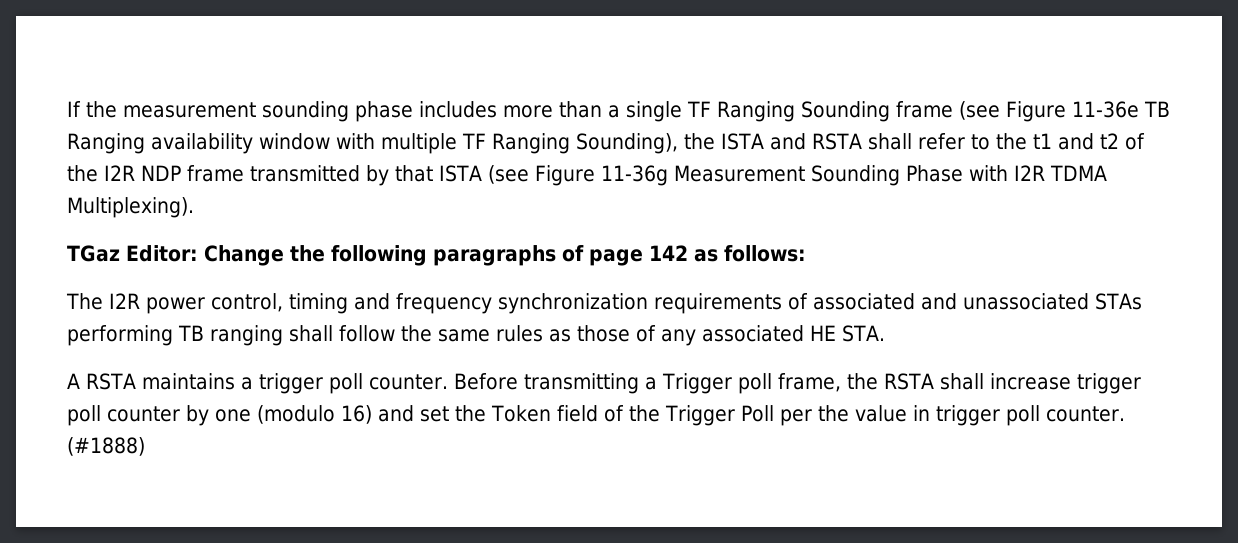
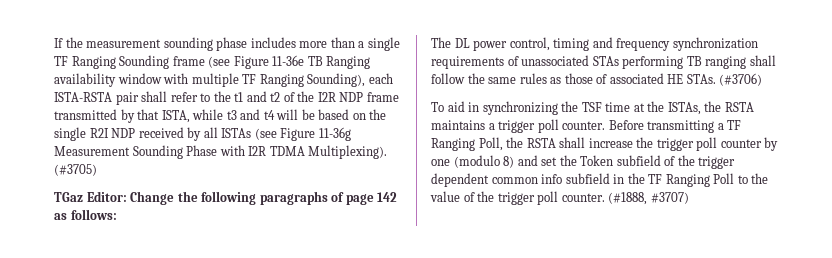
- If the measurement sounding phase includes more than a single TF Ranging Sounding frame (see Figure 11-36e TB Ranging availability window with multiple TF Ranging Sounding), the ISTA and RSTA shall refer to the t1 and t2 of the I2R NDP frame transmitted by that ISTA (see Figure 11-36g Measurement Sounding Phase with I2R TDMA Multiplexing).
+ If the measurement sounding phase includes more than a single TF Ranging Sounding frame (see Figure 11-36e TB Ranging availability window with multiple TF Ranging Sounding), each ISTA-RSTA pair shall refer to the t1 and t2 of the I2R NDP frame transmitted by that ISTA, while t3 and t4 will be based on the single R2I NDP received by all ISTAs (see Figure 11-36g Measurement Sounding Phase with I2R TDMA Multiplexing). (#3705)
- The I2R power control, timing and frequency synchronization requirements of associated and unassociated STAs performing TB ranging shall follow the same rules as those of any associated HE STA.
- A RSTA maintains a trigger poll counter.
+ The DL power control, timing and frequency synchronization requirements of unassociated STAs performing TB ranging shall follow the same rules as those of associated HE STAs. (#3706)
+ To aid in synchronizing the TSF time at the ISTAs, the RSTA maintains a trigger poll counter.
- Before transmitting a Trigger poll frame, the RSTA shall increase trigger poll counter by one (modulo 16) and set the Token field of the Trigger Poll per the value in trigger poll counter. (#1888)
+ Before transmitting a TF Ranging Poll, the RSTA shall increase the trigger poll counter by one (modulo 8) and set the Token subfield of the trigger dependent common info subfield in the TF Ranging Poll to the value of the trigger poll counter. (#1888, #3707)

